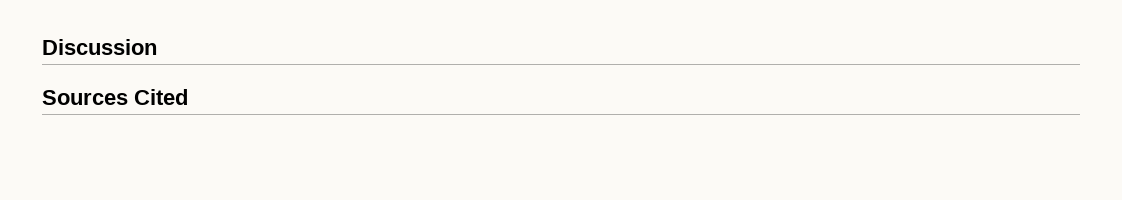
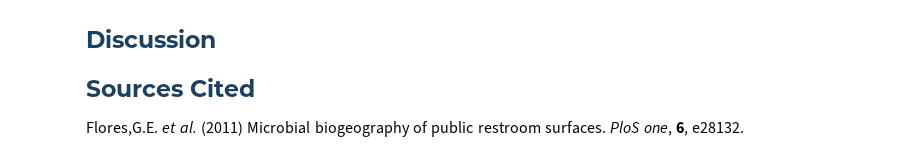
+ Flores,G.E. et al. (2011) Microbial biogeography of public restroom surfaces. PloS one, 6, e28132.

